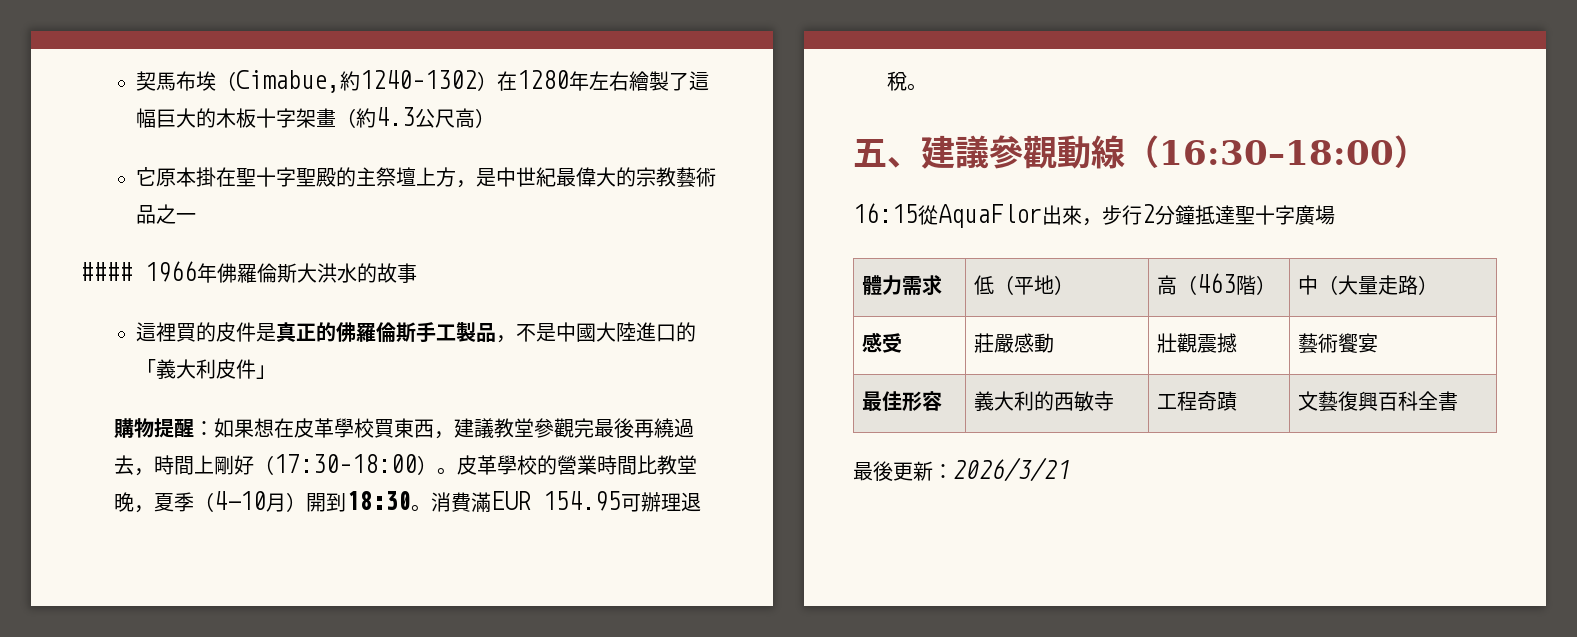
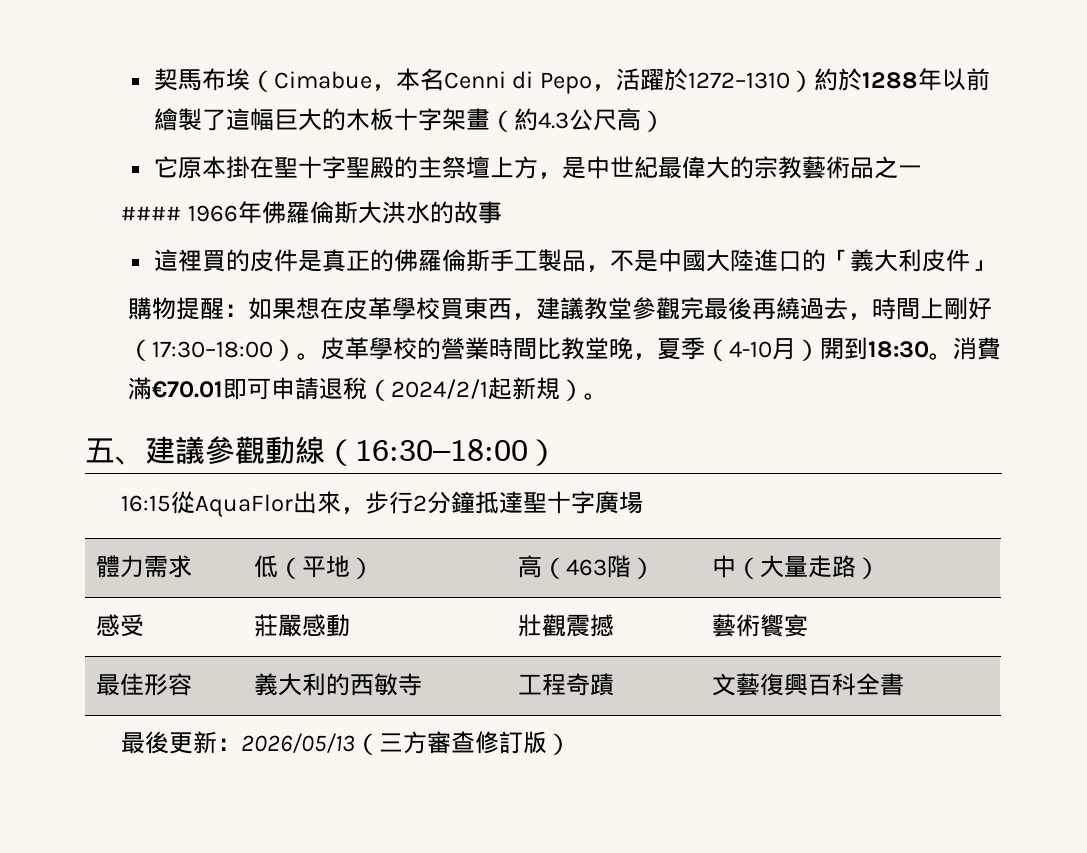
- 契馬布埃（Cimabue,約1240–1302）在1280年左右繪製了這幅巨大的木板十字架畫（約4.3公尺高）
+ 契馬布埃（Cimabue，本名Cenni di Pepo，活躍於1272–1310）約於1288年以前繪製了這幅巨大的木板十字架畫（約4.3公尺高）
- 消費滿EUR 154.95可辦理退稅。
+ 消費滿€70.01即可申請退稅（2024/2/1起新規）。
- 最後更新：2026/3/21
+ 最後更新：2026/05/13（三方審查修訂版）

